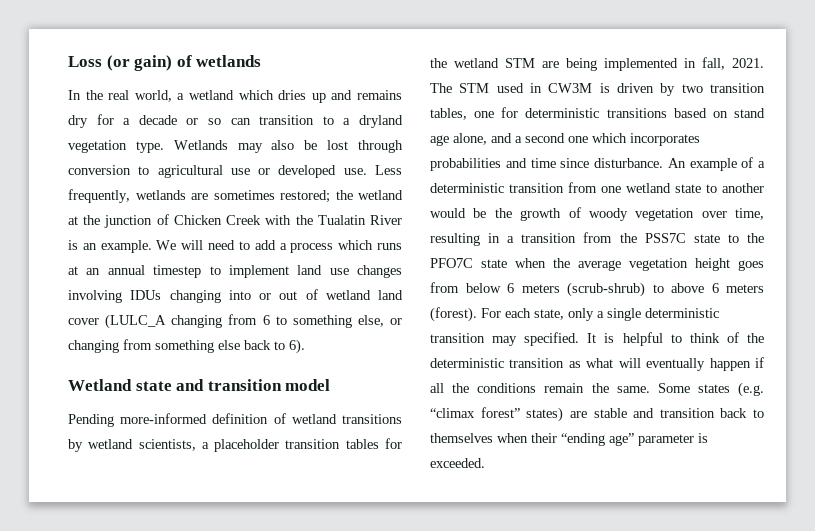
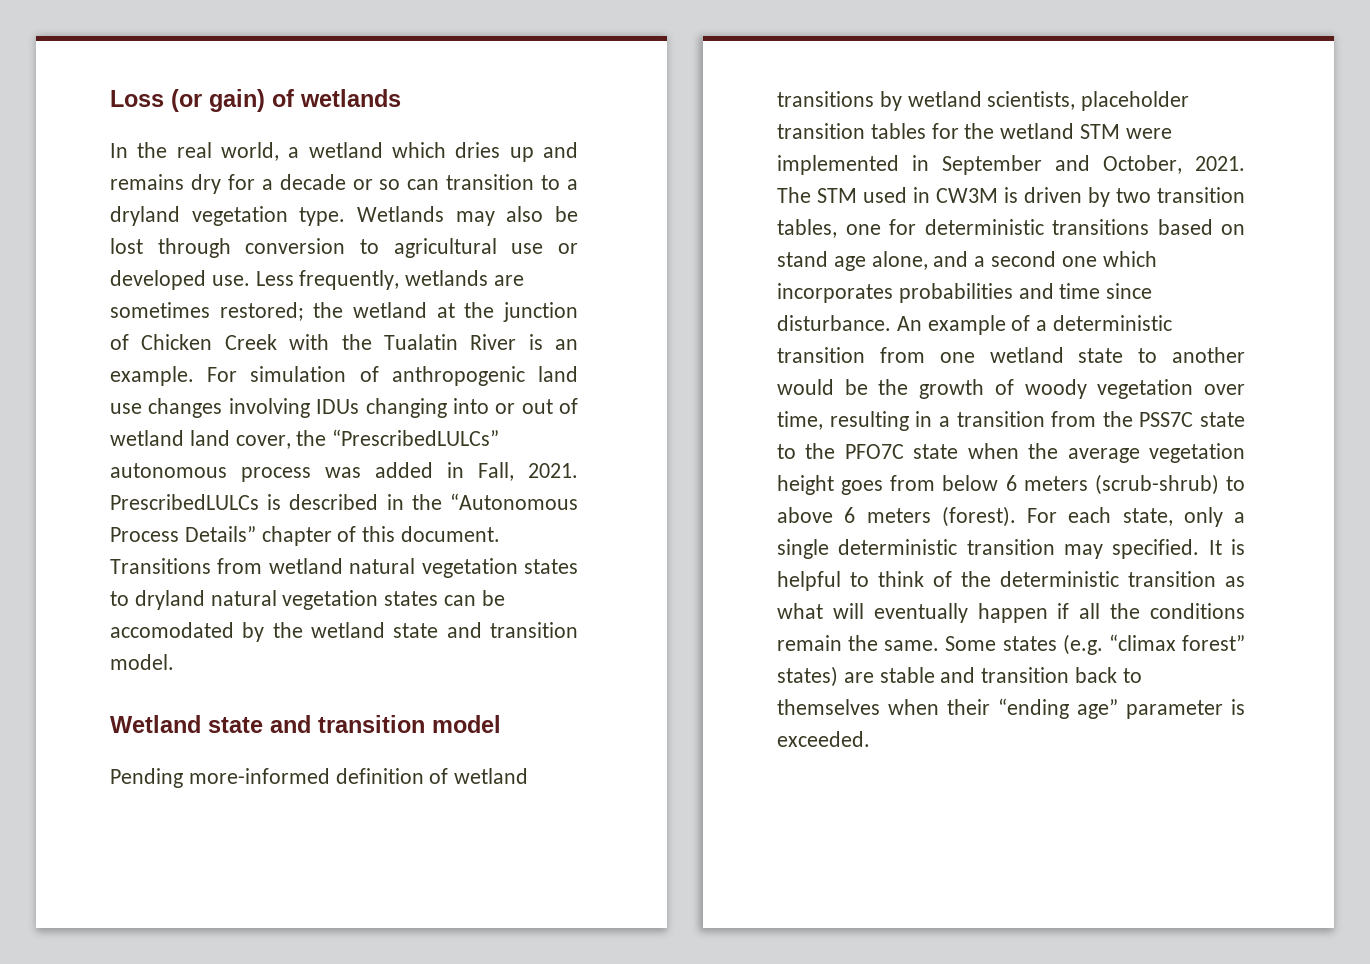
- We will need to add a process which runs at an annual timestep to implement land use changes involving IDUs changing into or out of wetland land cover (LULC_A changing from 6 to something else, or changing from something else back to 6).
+ For simulation of anthropogenic land use changes involving IDUs changing into or out of wetland land cover, the “PrescribedLULCs” autonomous process was added in Fall, 2021. PrescribedLULCs is described in the “Autonomous Process Details” chapter of this document. Transitions from wetland natural vegetation states to dryland natural vegetation states can be accomodated by the wetland state and transition model.
- Pending more-informed definition of wetland transitions by wetland scientists, a placeholder transition tables for the wetland STM are being implemented in fall, 2021.
+ Pending more-informed definition of wetland transitions by wetland scientists, placeholder transition tables for the wetland STM were implemented in September and October, 2021.

